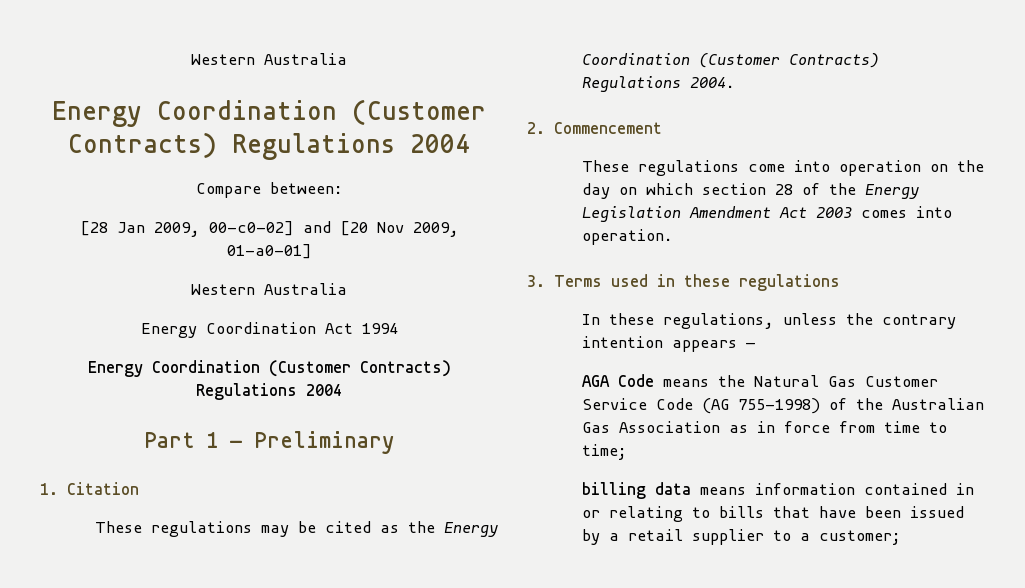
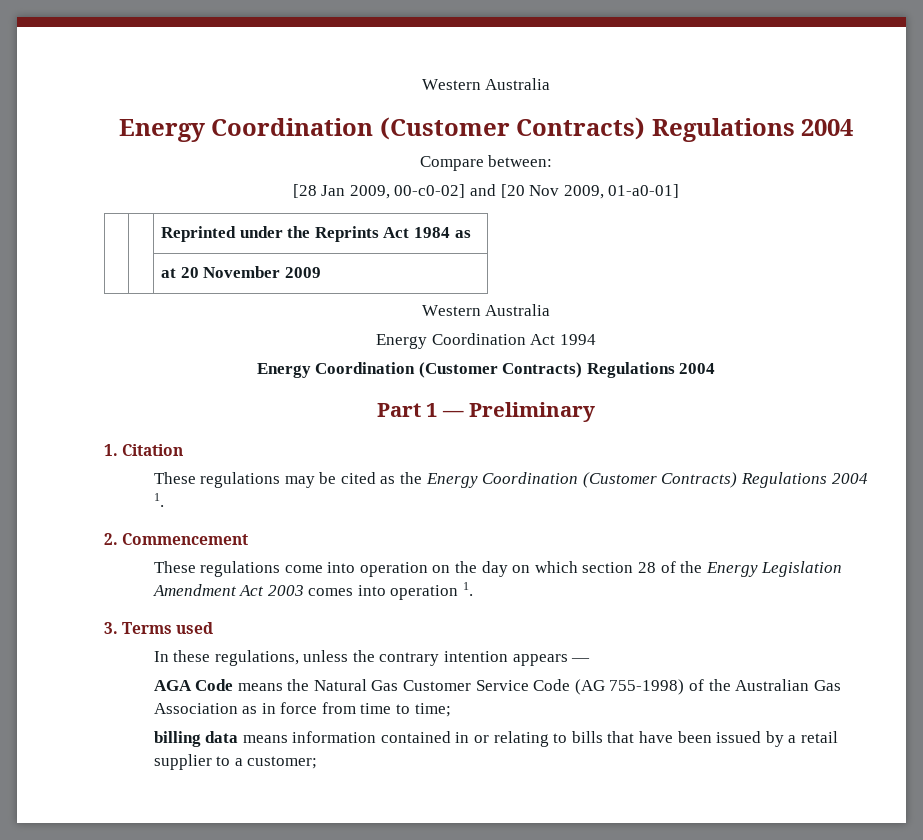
+ | | Reprinted under the Reprints Act 1984 as
+ | | at 20 November 2009
- These regulations may be cited as the Energy Coordination (Customer Contracts) Regulations 2004.
+ These regulations may be cited as the Energy Coordination (Customer Contracts) Regulations 2004 1.
- These regulations come into operation on the day on which section 28 of the Energy Legislation Amendment Act 2003 comes into operation.
+ These regulations come into operation on the day on which section 28 of the Energy Legislation Amendment Act 2003 comes into operation 1.
- 3. Terms used in these regulations
+ 3. Terms used

